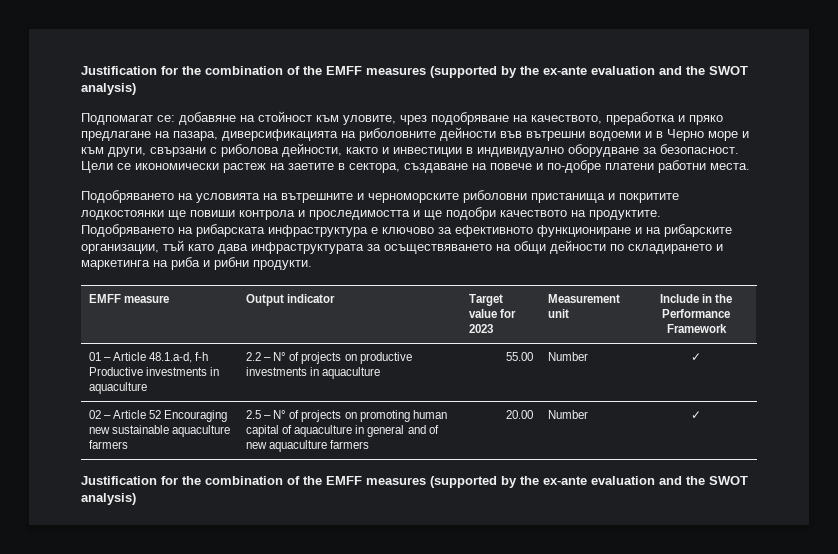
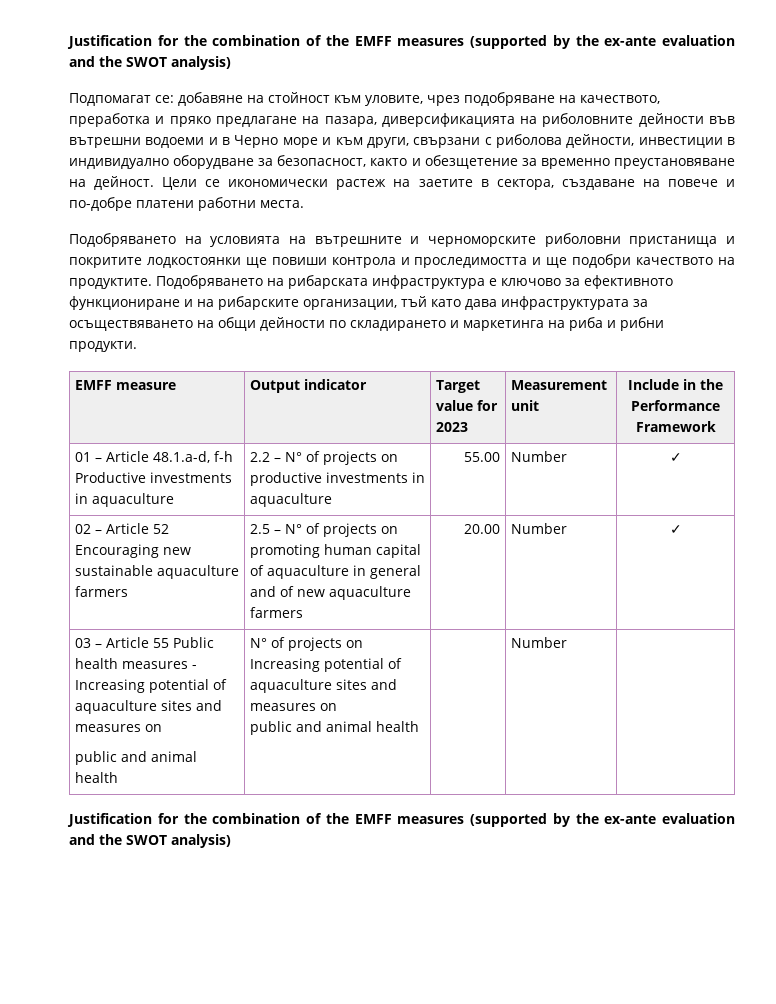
- Подпомагат се: добавяне на стойност към уловите, чрез подобряване на качеството, преработка и пряко предлагане на пазара, диверсификацията на риболовните дейности във вътрешни водоеми и в Черно море и към други, свързани с риболова дейности, както и инвестиции в индивидуално оборудване за безопасност.
+ Подпомагат се: добавяне на стойност към уловите, чрез подобряване на качеството, преработка и пряко предлагане на пазара, диверсификацията на риболовните дейности във вътрешни водоеми и в Черно море и към други, свързани с риболова дейности, инвестиции в индивидуално оборудване за безопасност, както и обезщетение за временно преустановяване на дейност.
+ 03 – Article 55 Public health measures - Increasing potential of aquaculture sites and measures on
+ public and animal health | N° of projects on Increasing potential of aquaculture sites and measures on
+ public and animal health | | Number |

